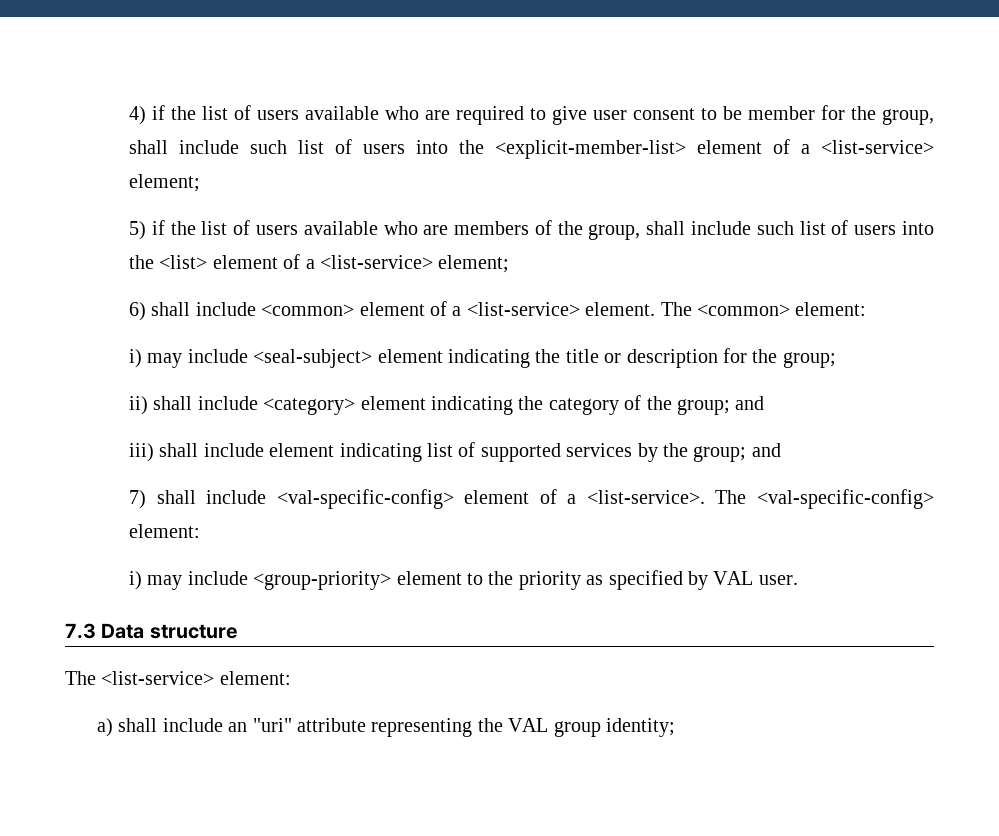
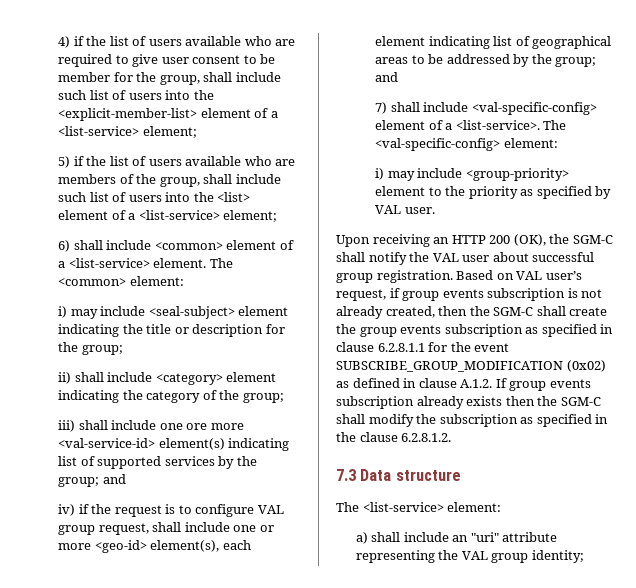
- ii) shall include <category> element indicating the category of the group; and
+ ii) shall include <category> element indicating the category of the group;
- iii) shall include element indicating list of supported services by the group; and
+ iii) shall include one ore more <val-service-id> element(s) indicating list of supported services by the group; and
+ iv) if the request is to configure VAL group request, shall include one or more <geo-id> element(s), each element indicating list of geographical areas to be addressed by the group; and
+ Upon receiving an HTTP 200 (OK), the SGM-C shall notify the VAL user about successful group registration. Based on VAL user’s request, if group events subscription is not already created, then the SGM-C shall create the group events subscription as specified in clause 6.2.8.1.1 for the event SUBSCRIBE_GROUP_MODIFICATION (0x02) as defined in clause A.1.2. If group events subscription already exists then the SGM-C shall modify the subscription as specified in the clause 6.2.8.1.2.

